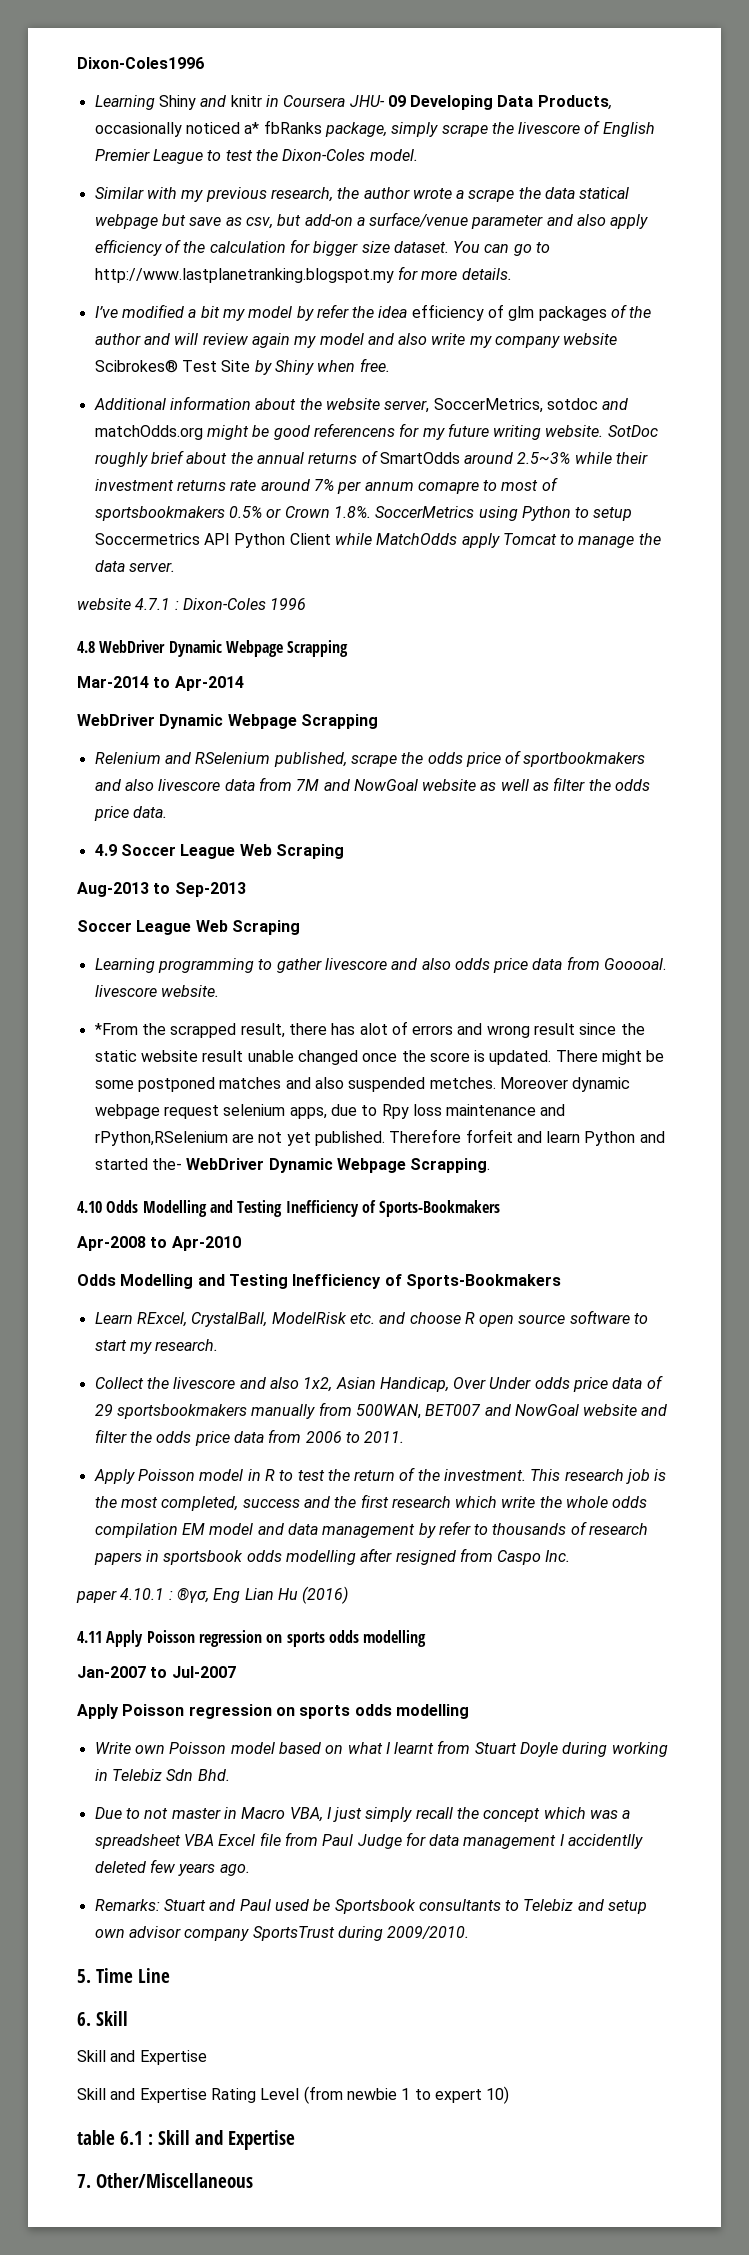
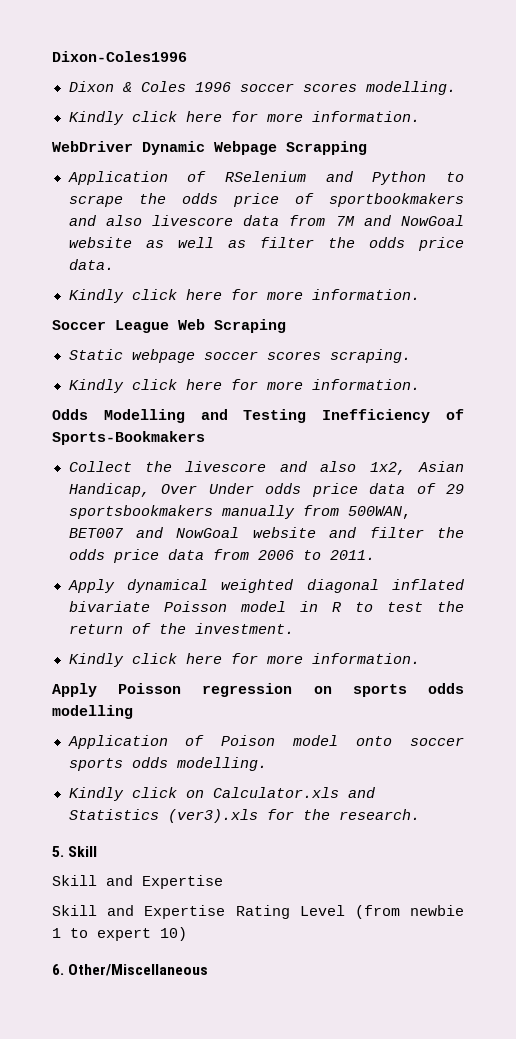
- Learning Shiny and knitr in Coursera JHU- 09 Developing Data Products, occasionally noticed a* fbRanks package, simply scrape the livescore of English Premier League to test the Dixon-Coles model.
- Similar with my previous research, the author wrote a scrape the data statical webpage but save as csv, but add-on a surface/venue parameter and also apply efficiency of the calculation for bigger size dataset. You can go to http://www.lastplanetranking.blogspot.my for more details.
- I’ve modified a bit my model by refer the idea efficiency of glm packages of the author and will review again my model and also write my company website Scibrokes® Test Site by Shiny when free.
- Additional information about the website server, SoccerMetrics, sotdoc and matchOdds.org might be good referencens for my future writing website. SotDoc roughly brief about the annual returns of SmartOdds around 2.5~3% while their investment returns rate around 7% per annum comapre to most of sportsbookmakers 0.5% or Crown 1.8%. SoccerMetrics using Python to setup Soccermetrics API Python Client while MatchOdds apply Tomcat to manage the data server.
- website 4.7.1 : Dixon-Coles 1996
- 4.8 WebDriver Dynamic Webpage Scrapping
- Mar-2014 to Apr-2014
+ Dixon & Coles 1996 soccer scores modelling.
+ Kindly click here for more information.
  WebDriver Dynamic Webpage Scrapping
- Relenium and RSelenium published, scrape the odds price of sportbookmakers and also livescore data from 7M and NowGoal website as well as filter the odds price data.
- 4.9 Soccer League Web Scraping
- Aug-2013 to Sep-2013
+ Application of RSelenium and Python to scrape the odds price of sportbookmakers and also livescore data from 7M and NowGoal website as well as filter the odds price data.
+ Kindly click here for more information.
  Soccer League Web Scraping
- Learning programming to gather livescore and also odds price data from Gooooal. livescore website.
- *From the scrapped result, there has alot of errors and wrong result since the static website result unable changed once the score is updated. There might be some postponed matches and also suspended metches. Moreover dynamic webpage request selenium apps, due to Rpy loss maintenance and rPython,RSelenium are not yet published. Therefore forfeit and learn Python and started the- WebDriver Dynamic Webpage Scrapping.
- 4.10 Odds Modelling and Testing Inefficiency of Sports-Bookmakers
- Apr-2008 to Apr-2010
+ Static webpage soccer scores scraping.
+ Kindly click here for more information.
  Odds Modelling and Testing Inefficiency of Sports-Bookmakers
- Learn RExcel, CrystalBall, ModelRisk etc. and choose R open source software to start my research.
- Apply Poisson model in R to test the return of the investment. This research job is the most completed, success and the first research which write the whole odds compilation EM model and data management by refer to thousands of research papers in sportsbook odds modelling after resigned from Caspo Inc.
- paper 4.10.1 : ®γσ, Eng Lian Hu (2016)
- 4.11 Apply Poisson regression on sports odds modelling
- Jan-2007 to Jul-2007
+ Apply dynamical weighted diagonal inflated bivariate Poisson model in R to test the return of the investment.
+ Kindly click here for more information.
  Apply Poisson regression on sports odds modelling
- Write own Poisson model based on what I learnt from Stuart Doyle during working in Telebiz Sdn Bhd.
- Due to not master in Macro VBA, I just simply recall the concept which was a spreadsheet VBA Excel file from Paul Judge for data management I accidentlly deleted few years ago.
- Remarks: Stuart and Paul used be Sportsbook consultants to Telebiz and setup own advisor company SportsTrust during 2009/2010.
- 5. Time Line
- 6. Skill
+ Application of Poison model onto soccer sports odds modelling.
+ Kindly click on Calculator.xls and Statistics (ver3).xls for the research.
+ 5. Skill
- table 6.1 : Skill and Expertise
- 7. Other/Miscellaneous
+ 6. Other/Miscellaneous

